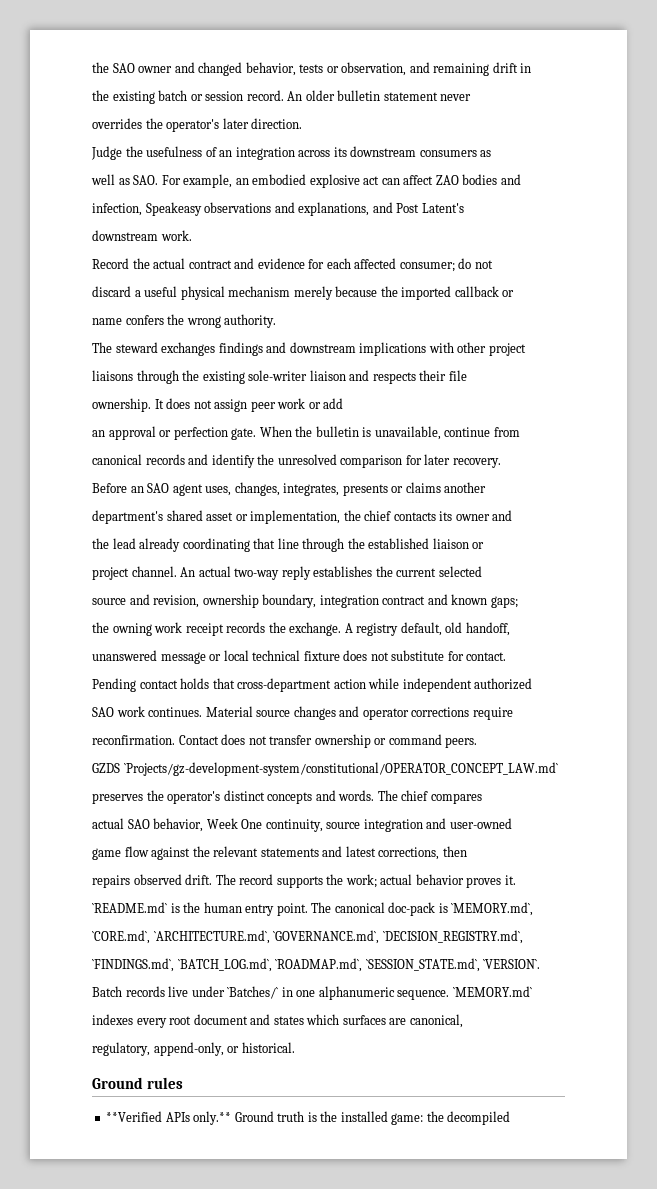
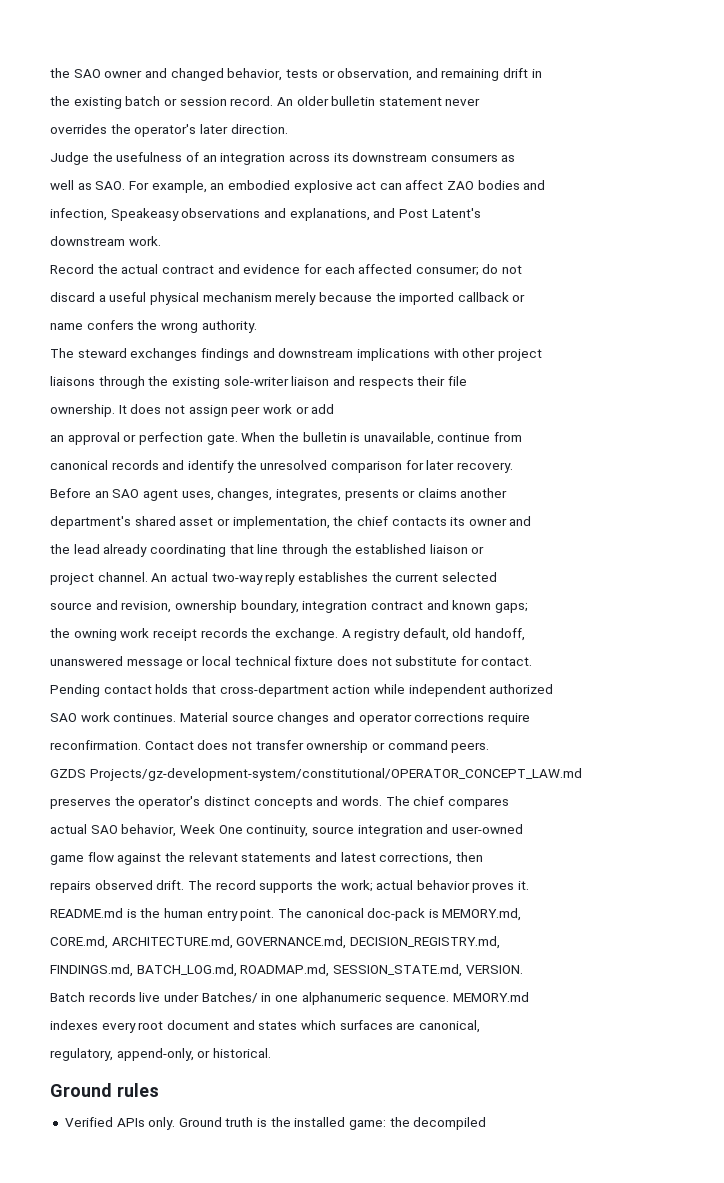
- GZDS `Projects/gz-development-system/constitutional/OPERATOR_CONCEPT_LAW.md`
+ GZDS Projects/gz-development-system/constitutional/OPERATOR_CONCEPT_LAW.md
- `README.md` is the human entry point.
+ README.md is the human entry point.
- The canonical doc-pack is `MEMORY.md`,
- `CORE.md`, `ARCHITECTURE.md`, `GOVERNANCE.md`, `DECISION_REGISTRY.md`,
- `FINDINGS.md`, `BATCH_LOG.md`, `ROADMAP.md`, `SESSION_STATE.md`, `VERSION`.
+ The canonical doc-pack is MEMORY.md,
+ CORE.md, ARCHITECTURE.md, GOVERNANCE.md, DECISION_REGISTRY.md,
+ FINDINGS.md, BATCH_LOG.md, ROADMAP.md, SESSION_STATE.md, VERSION.
- Batch records live under `Batches/` in one alphanumeric sequence.
+ Batch records live under Batches/ in one alphanumeric sequence.
- `MEMORY.md`
+ MEMORY.md
- **Verified APIs only.** Ground truth is the installed game: the decompiled
+ Verified APIs only. Ground truth is the installed game: the decompiled

